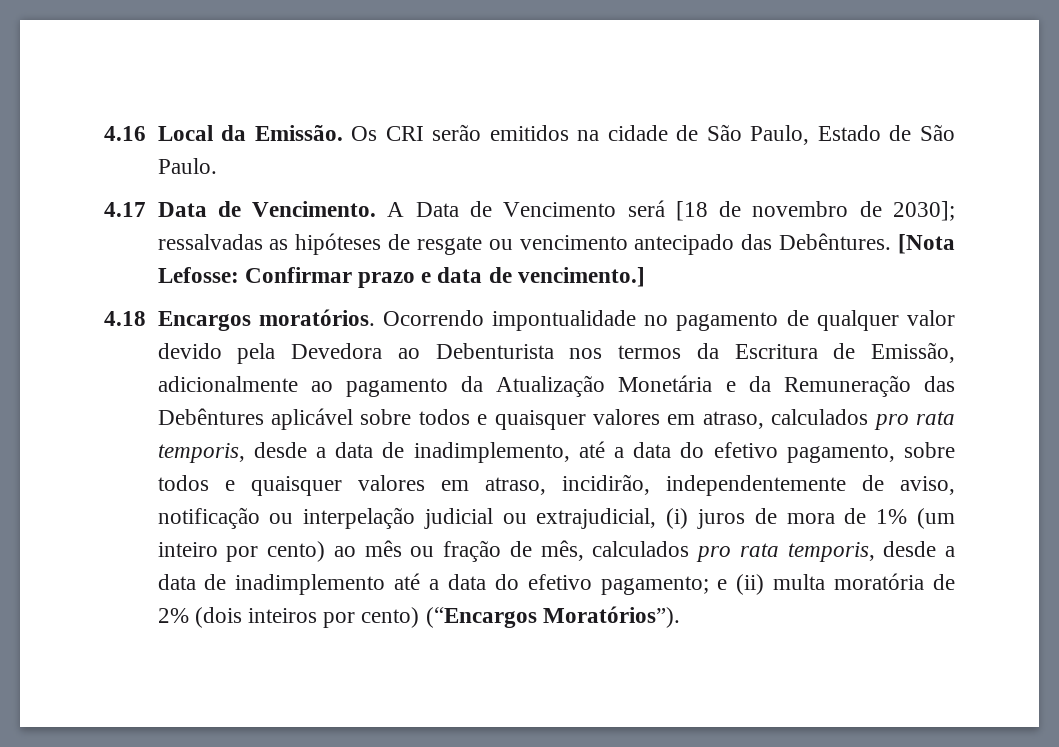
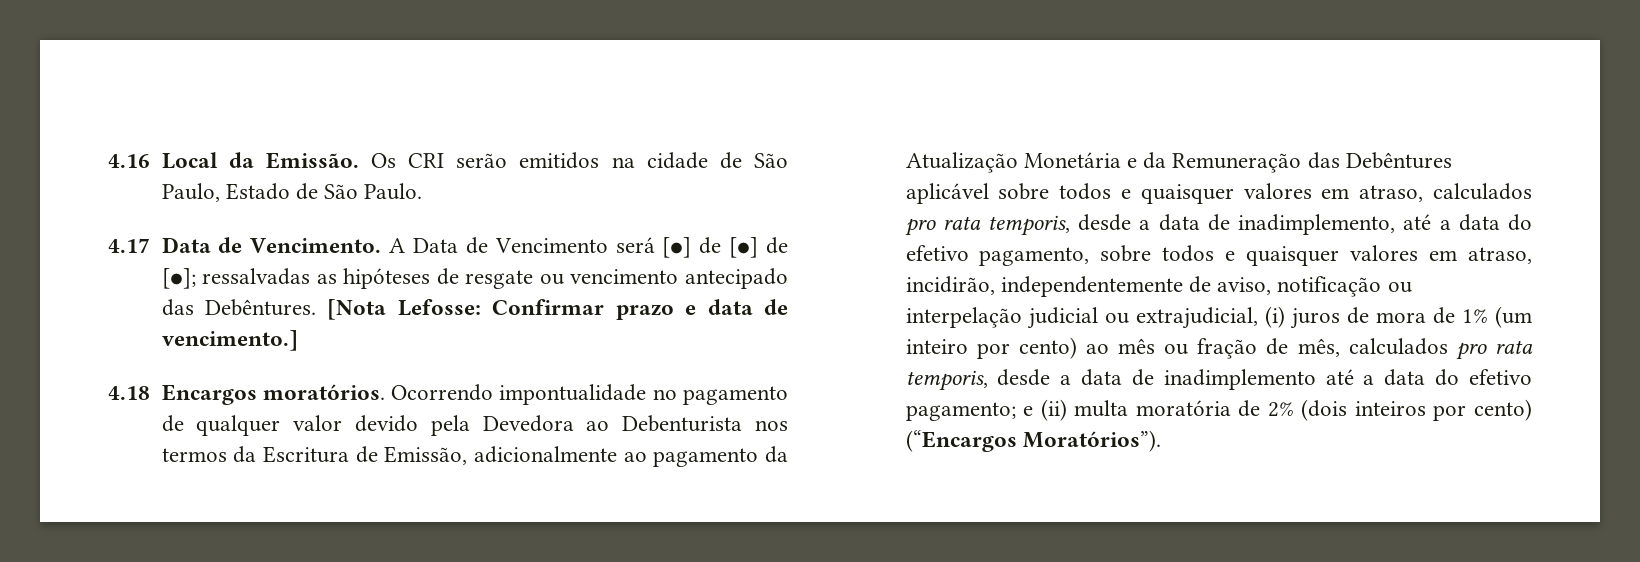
- A Data de Vencimento será [18 de novembro de 2030]; ressalvadas as hipóteses de resgate ou vencimento antecipado das Debêntures.
+ A Data de Vencimento será [●] de [●] de [●]; ressalvadas as hipóteses de resgate ou vencimento antecipado das Debêntures.

